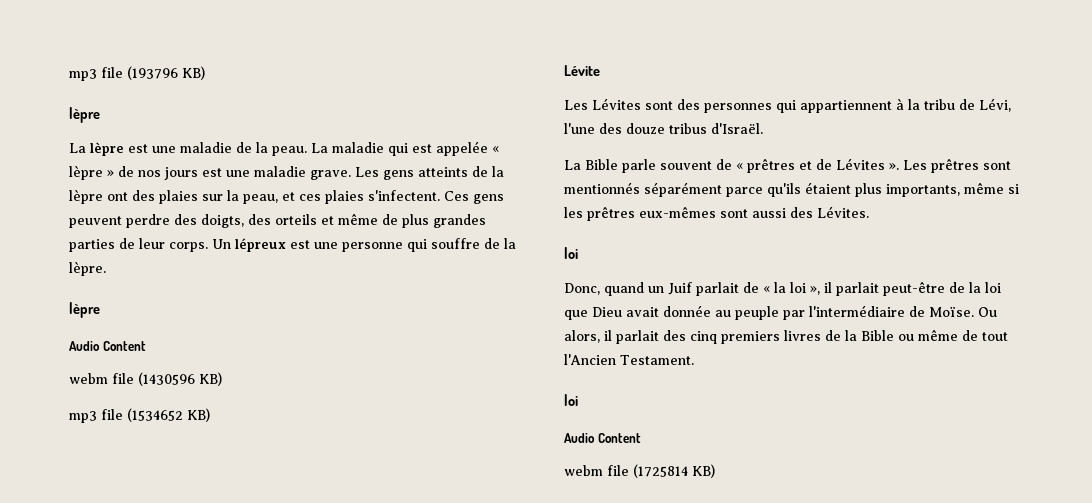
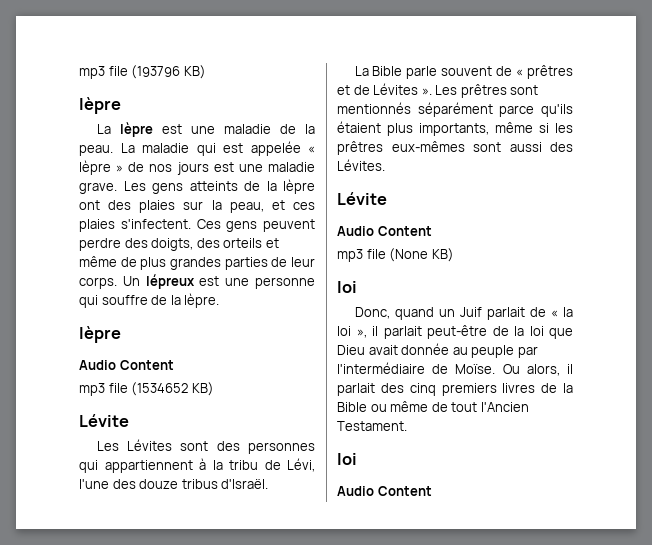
- webm file (1430596 KB)
  Les prêtres sont mentionnés séparément parce qu'ils étaient plus importants, même si les prêtres eux-mêmes sont aussi des Lévites.
+ Lévite
+ Audio Content
+ mp3 file (None KB)
- webm file (1725814 KB)

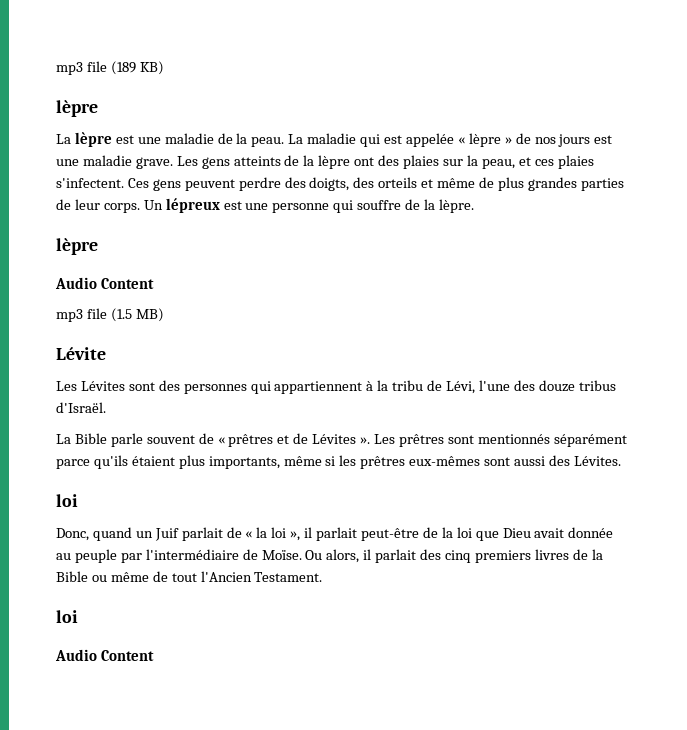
- mp3 file (193796 KB)
+ mp3 file (189 KB)
- mp3 file (1534652 KB)
+ mp3 file (1.5 MB)
  Les prêtres sont mentionnés séparément parce qu'ils étaient plus importants, même si les prêtres eux-mêmes sont aussi des Lévites.
- Lévite
- Audio Content
- mp3 file (None KB)

